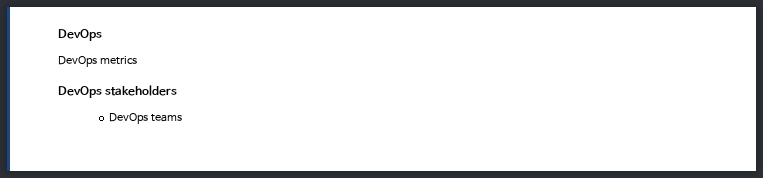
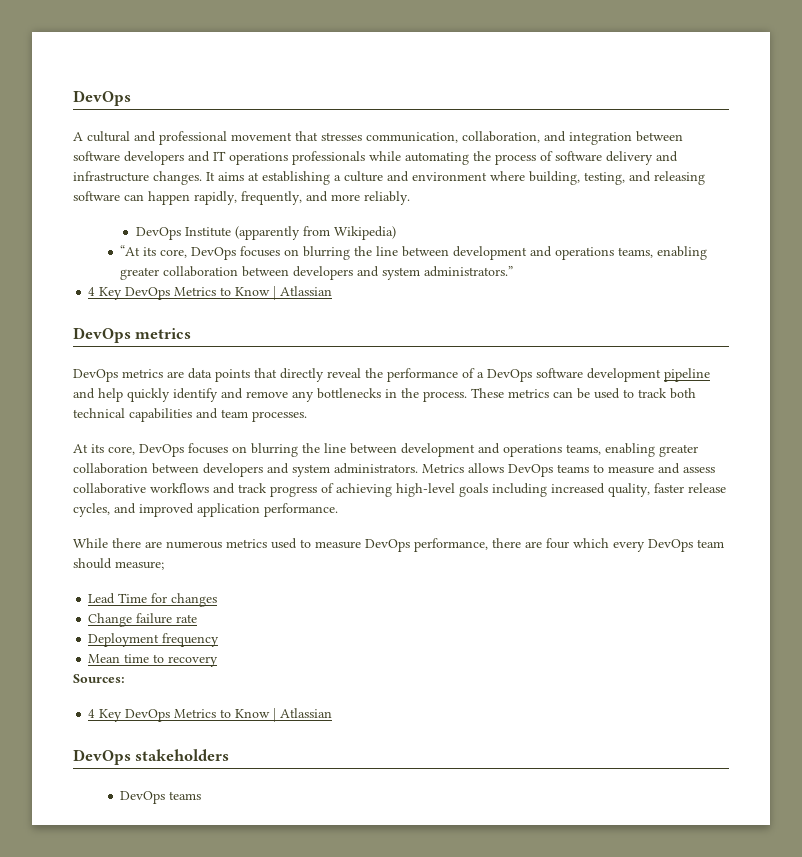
+ A cultural and professional movement that stresses communication, collaboration, and integration between software developers and IT operations professionals while automating the process of software delivery and infrastructure changes. It aims at establishing a culture and environment where building, testing, and releasing software can happen rapidly, frequently, and more reliably.
+ DevOps Institute (apparently from Wikipedia)
+ “At its core, DevOps focuses on blurring the line between development and operations teams, enabling greater collaboration between developers and system administrators.”
+ 4 Key DevOps Metrics to Know | Atlassian
  DevOps metrics
+ DevOps metrics are data points that directly reveal the performance of a DevOps software development pipeline and help quickly identify and remove any bottlenecks in the process. These metrics can be used to track both technical capabilities and team processes.
+ At its core, DevOps focuses on blurring the line between development and operations teams, enabling greater collaboration between developers and system administrators. Metrics allows DevOps teams to measure and assess collaborative workflows and track progress of achieving high-level goals including increased quality, faster release cycles, and improved application performance.
+ While there are numerous metrics used to measure DevOps performance, there are four which every DevOps team should measure;
+ Lead Time for changes
+ Change failure rate
+ Deployment frequency
+ Mean time to recovery
+ Sources:
+ 4 Key DevOps Metrics to Know | Atlassian

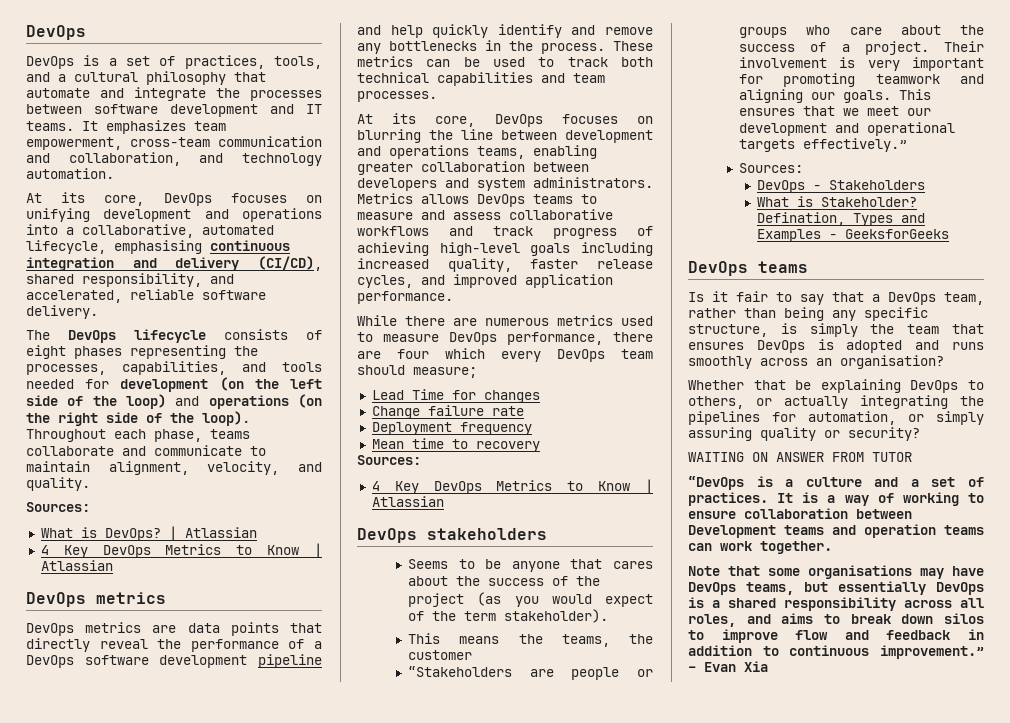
- A cultural and professional movement that stresses communication, collaboration, and integration between software developers and IT operations professionals while automating the process of software delivery and infrastructure changes. It aims at establishing a culture and environment where building, testing, and releasing software can happen rapidly, frequently, and more reliably.
- DevOps Institute (apparently from Wikipedia)
- “At its core, DevOps focuses on blurring the line between development and operations teams, enabling greater collaboration between developers and system administrators.”
+ DevOps is a set of practices, tools, and a cultural philosophy that automate and integrate the processes between software development and IT teams. It emphasizes team empowerment, cross-team communication and collaboration, and technology automation.
+ At its core, DevOps focuses on unifying development and operations into a collaborative, automated lifecycle, emphasising continuous integration and delivery (CI/CD), shared responsibility, and accelerated, reliable software delivery.
+ The DevOps lifecycle consists of eight phases representing the processes, capabilities, and tools needed for development (on the left side of the loop) and operations (on the right side of the loop). Throughout each phase, teams collaborate and communicate to maintain alignment, velocity, and quality.
+ Sources:
+ What is DevOps? | Atlassian
  DevOps stakeholders
+ Seems to be anyone that cares about the success of the project (as you would expect of the term stakeholder).
+ This means the teams, the customer
+ “Stakeholders are people or groups who care about the success of a project. Their involvement is very important for promoting teamwork and aligning our goals. This ensures that we meet our development and operational targets effectively.”
+ Sources:
+ DevOps - Stakeholders
+ What is Stakeholder? Defination, Types and Examples - GeeksforGeeks
  DevOps teams
+ Is it fair to say that a DevOps team, rather than being any specific structure, is simply the team that ensures DevOps is adopted and runs smoothly across an organisation?
+ Whether that be explaining DevOps to others, or actually integrating the pipelines for automation, or simply assuring quality or security?
+ WAITING ON ANSWER FROM TUTOR
+ “DevOps is a culture and a set of practices. It is a way of working to ensure collaboration between Development teams and operation teams can work together.
+ Note that some organisations may have DevOps teams, but essentially DevOps is a shared responsibility across all roles, and aims to break down silos to improve flow and feedback in addition to continuous improvement.” – Evan Xia

